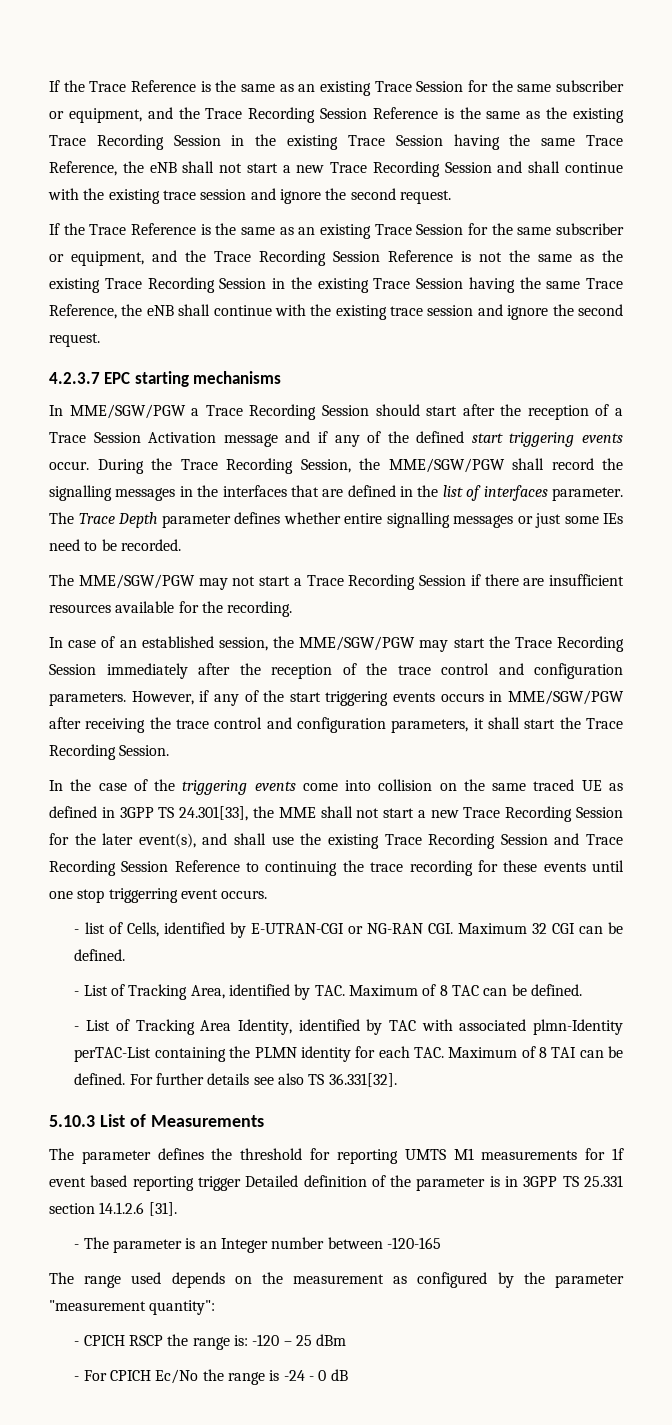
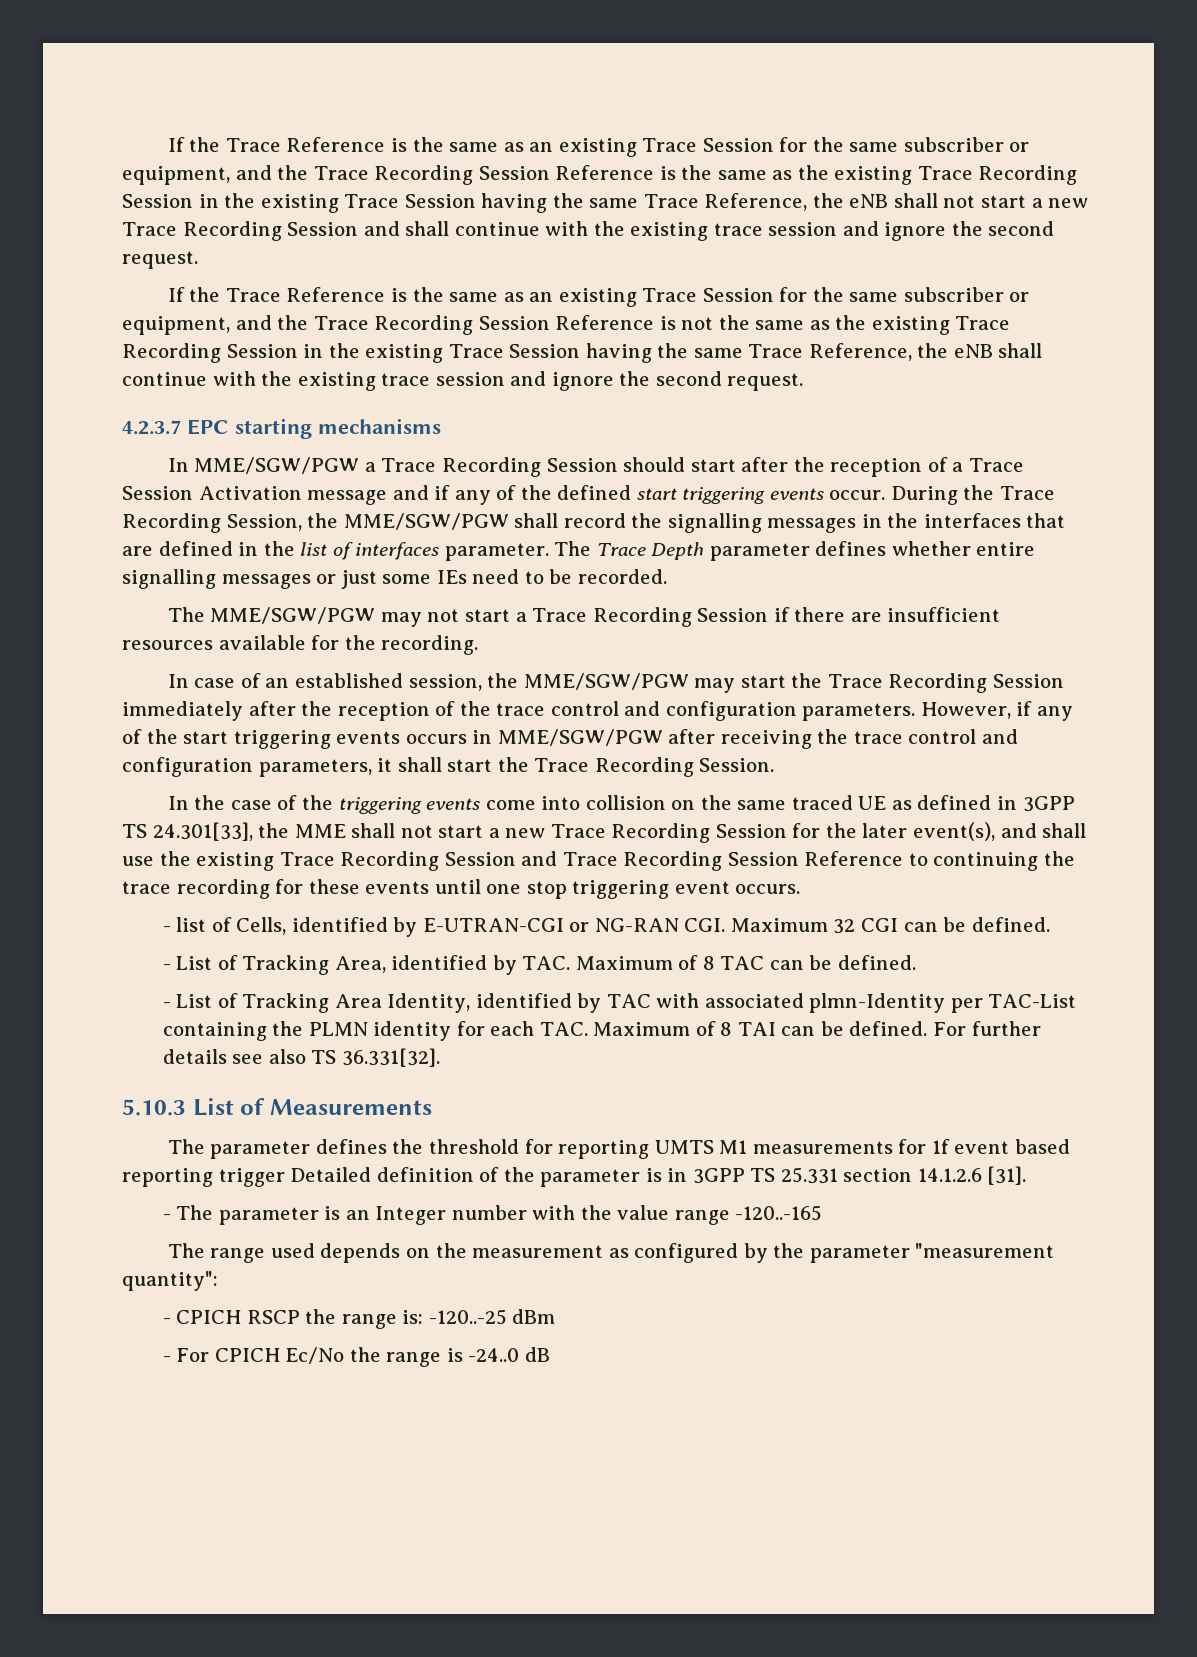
- In the case of the triggering events come into collision on the same traced UE as defined in 3GPP TS 24.301[33], the MME shall not start a new Trace Recording Session for the later event(s), and shall use the existing Trace Recording Session and Trace Recording Session Reference to continuing the trace recording for these events until one stop triggerring event occurs.
+ In the case of the triggering events come into collision on the same traced UE as defined in 3GPP TS 24.301[33], the MME shall not start a new Trace Recording Session for the later event(s), and shall use the existing Trace Recording Session and Trace Recording Session Reference to continuing the trace recording for these events until one stop triggering event occurs.
- - List of Tracking Area Identity, identified by TAC with associated plmn-Identity perTAC-List containing the PLMN identity for each TAC. Maximum of 8 TAI can be defined.
+ - List of Tracking Area Identity, identified by TAC with associated plmn-Identity per TAC-List containing the PLMN identity for each TAC. Maximum of 8 TAI can be defined.
- - The parameter is an Integer number between -120-165
+ - The parameter is an Integer number with the value range -120..-165
- - CPICH RSCP the range is: -120 – 25 dBm
+ - CPICH RSCP the range is: -120..-25 dBm
- - For CPICH Ec/No the range is -24 - 0 dB
+ - For CPICH Ec/No the range is -24..0 dB

